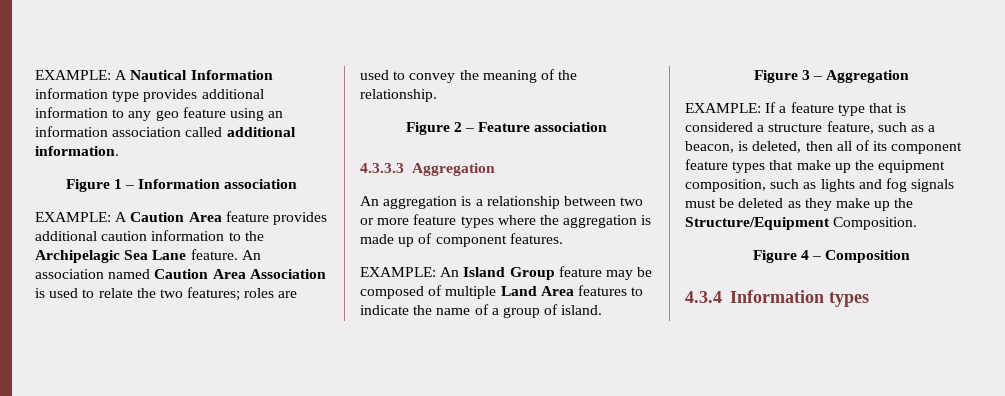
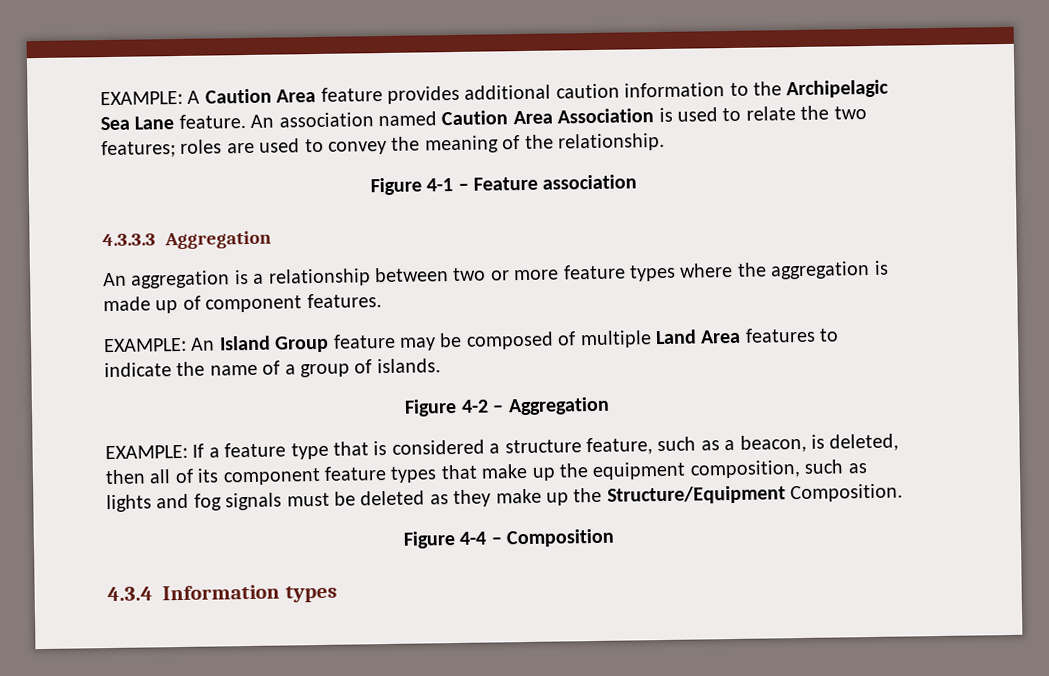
- EXAMPLE: A Nautical Information information type provides additional information to any geo feature using an information association called additional information.
- Figure 1 – Information association
- Figure 2 – Feature association
+ Figure 4-1 – Feature association
- EXAMPLE: An Island Group feature may be composed of multiple Land Area features to indicate the name of a group of island.
- Figure 3 – Aggregation
+ EXAMPLE: An Island Group feature may be composed of multiple Land Area features to indicate the name of a group of islands.
+ Figure 4-2 – Aggregation
- Figure 4 – Composition
+ Figure 4-4 – Composition

